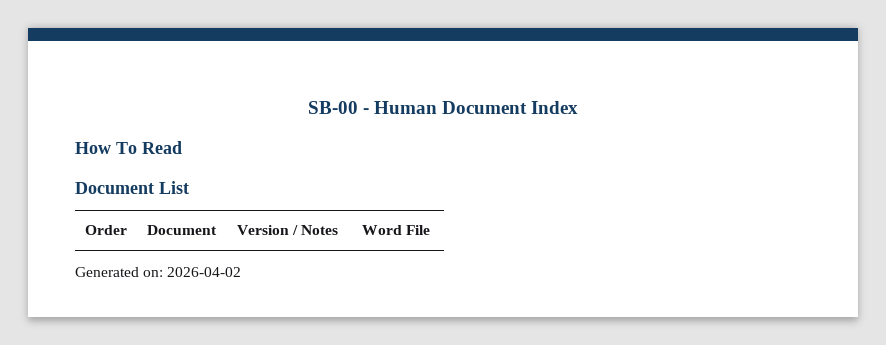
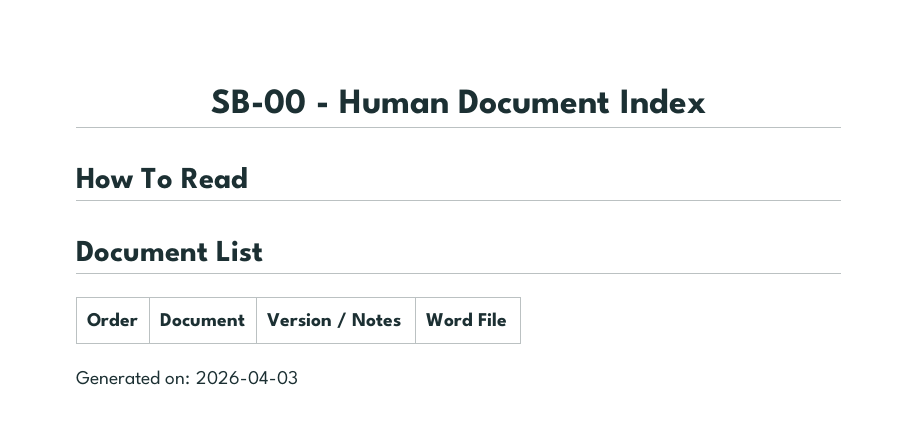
- Generated on: 2026-04-02
+ Generated on: 2026-04-03

